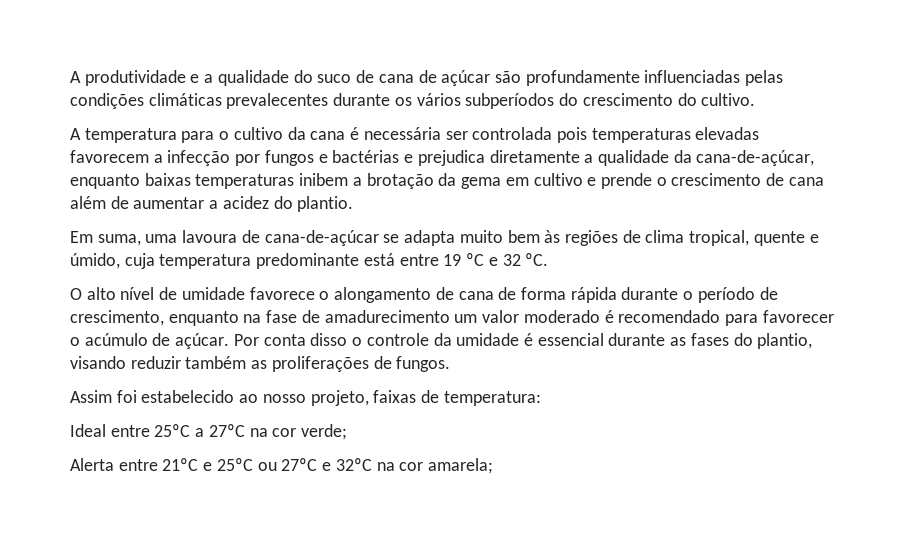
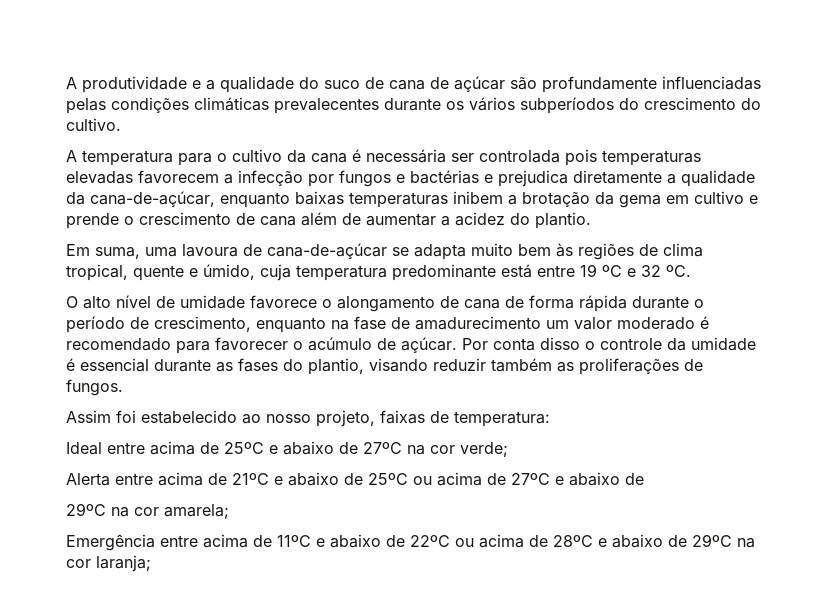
- Ideal entre 25ºC a 27ºC na cor verde;
+ Ideal entre acima de 25ºC e abaixo de 27ºC na cor verde;
- Alerta entre 21ºC e 25ºC ou 27ºC e 32ºC na cor amarela;
+ Alerta entre acima de 21ºC e abaixo de 25ºC ou acima de 27ºC e abaixo de
+ 29ºC na cor amarela;
+ Emergência entre acima de 11ºC e abaixo de 22ºC ou acima de 28ºC e abaixo de 29ºC na cor laranja;

